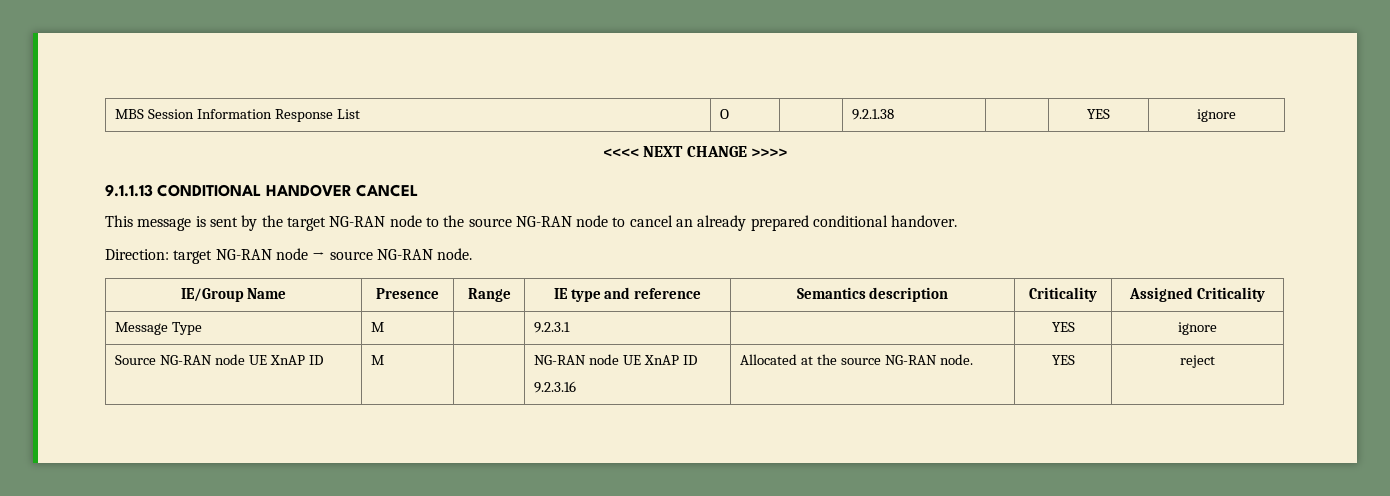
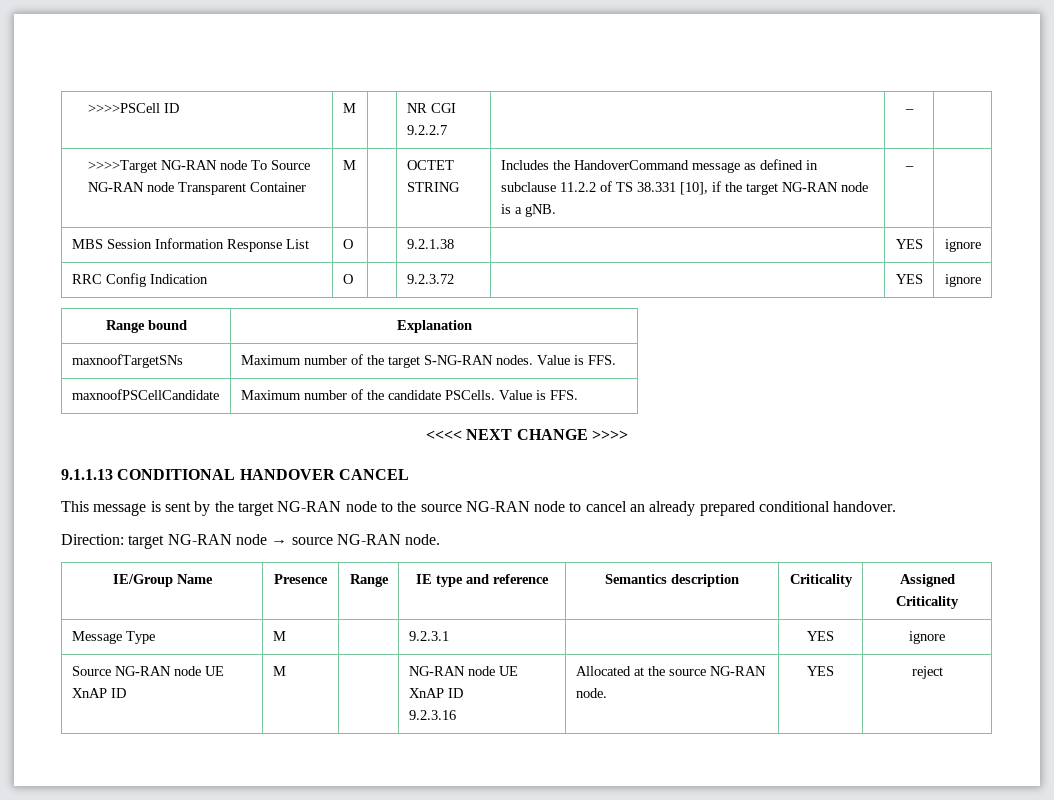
+ >>>>PSCell ID | M | | NR CGI 9.2.2.7 | | – |
+ >>>>Target NG-RAN node To Source NG-RAN node Transparent Container | M | | OCTET STRING | Includes the HandoverCommand message as defined in subclause 11.2.2 of TS 38.331 [10], if the target NG-RAN node is a gNB. | – |
+ RRC Config Indication | O | | 9.2.3.72 | | YES | ignore
+ Range bound | Explanation
+ maxnoofTargetSNs | Maximum number of the target S-NG-RAN nodes. Value is FFS.
+ maxnoofPSCellCandidate | Maximum number of the candidate PSCells. Value is FFS.

